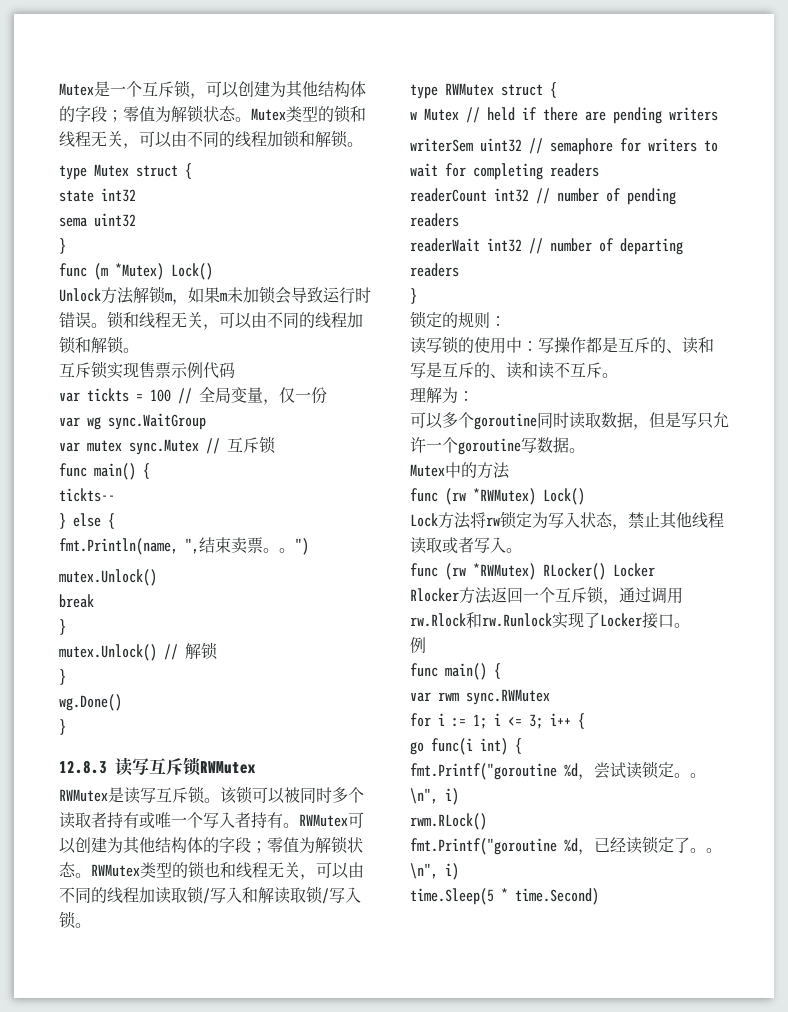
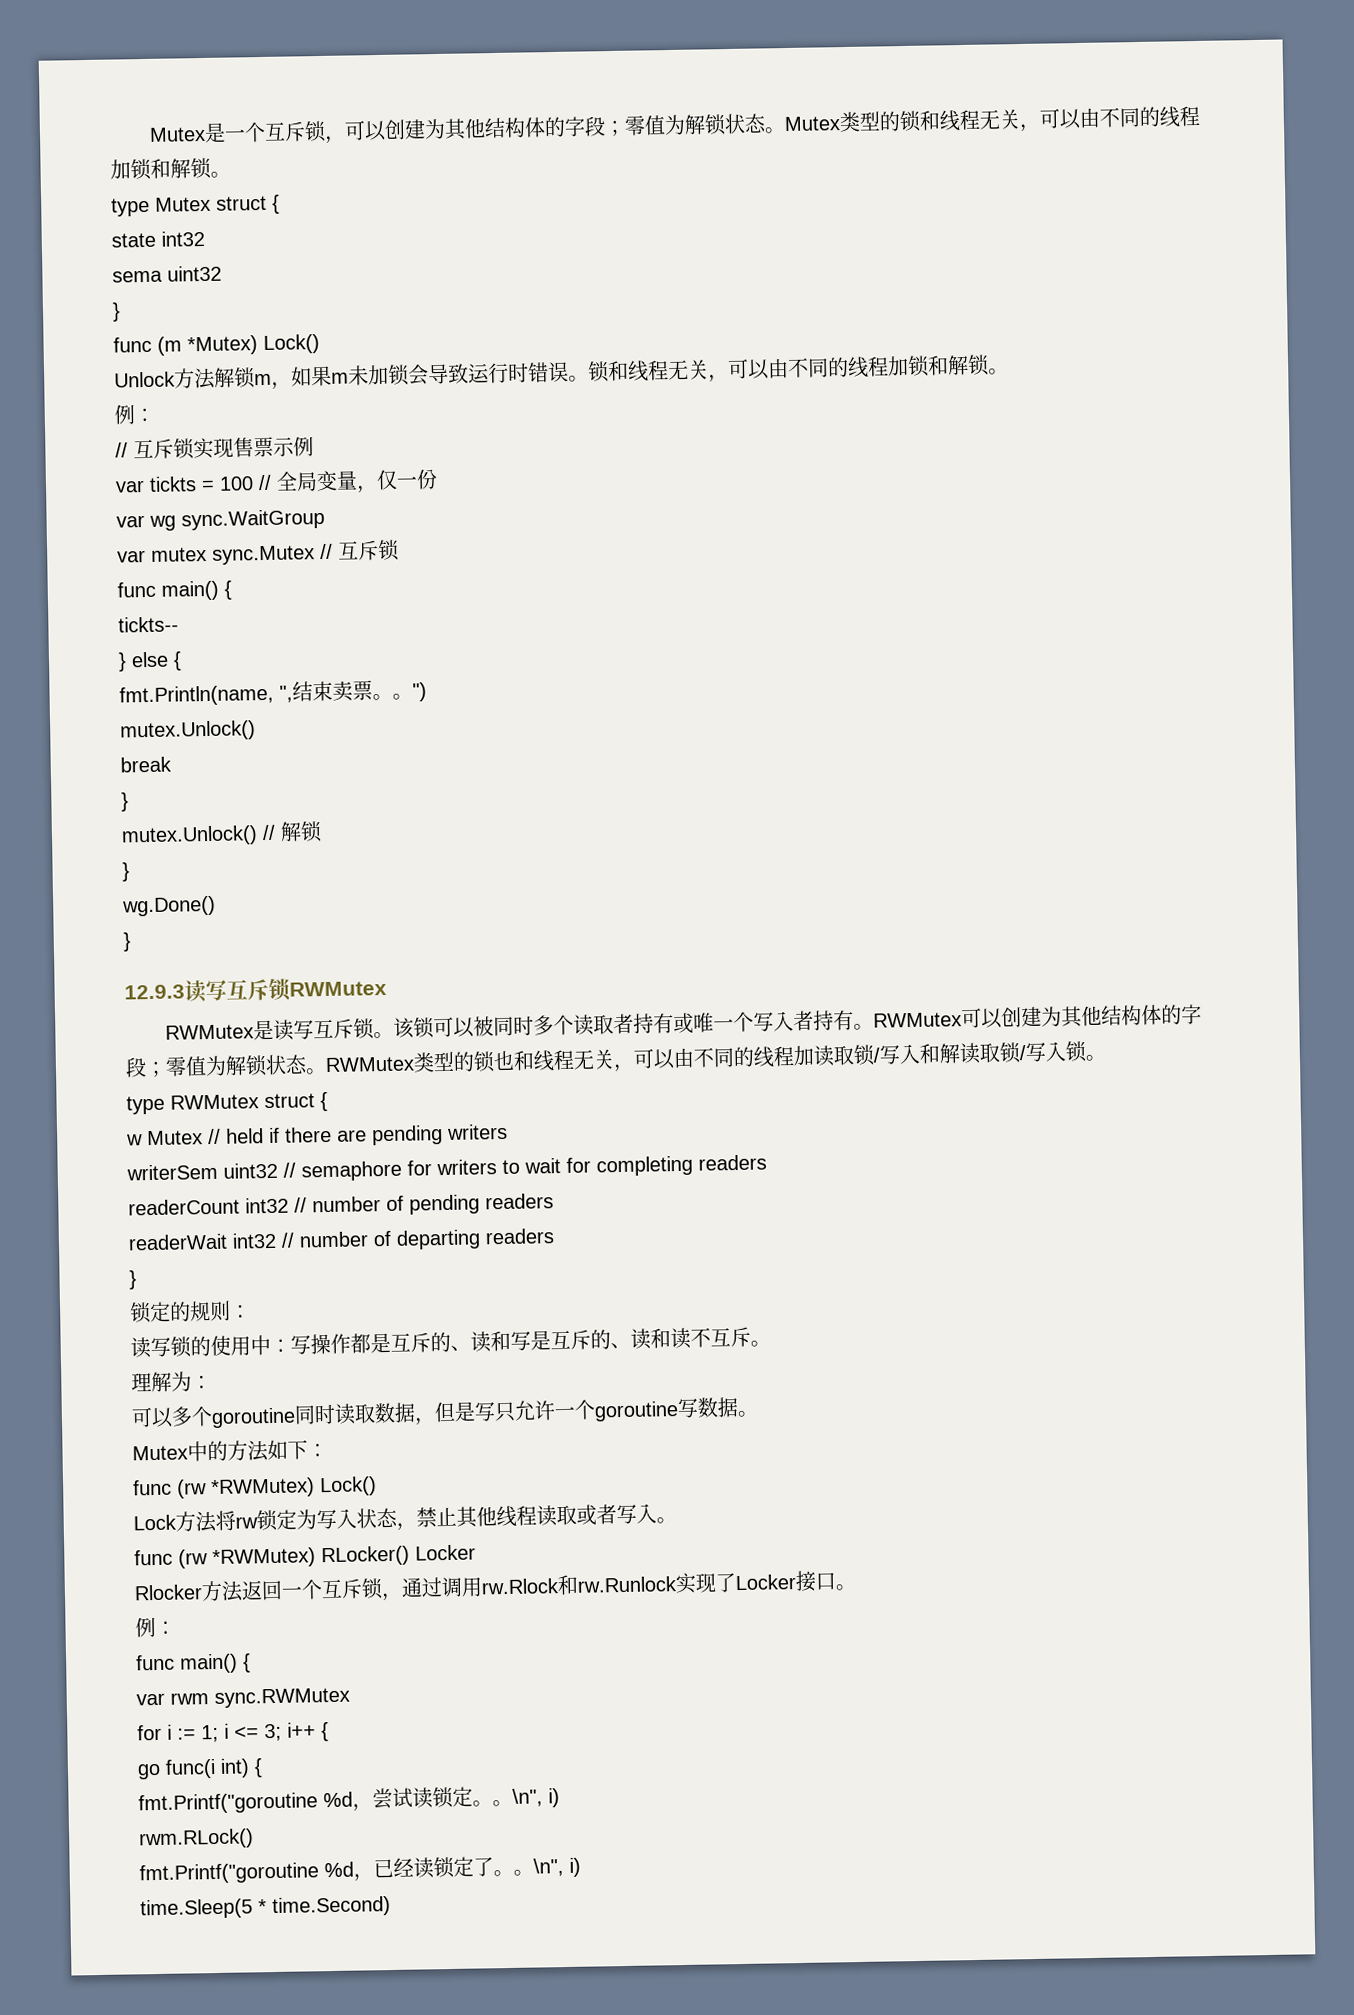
  Unlock方法解锁m，如果m未加锁会导致运行时错误。锁和线程无关，可以由不同的线程加锁和解锁。
- 互斥锁实现售票示例代码
+ 例：
+ // 互斥锁实现售票示例
- 12.8.3读写互斥锁RWMutex
+ 12.9.3读写互斥锁RWMutex
- Mutex中的方法
+ Mutex中的方法如下：
  Rlocker方法返回一个互斥锁，通过调用rw.Rlock和rw.Runlock实现了Locker接口。
- 例
+ 例：

